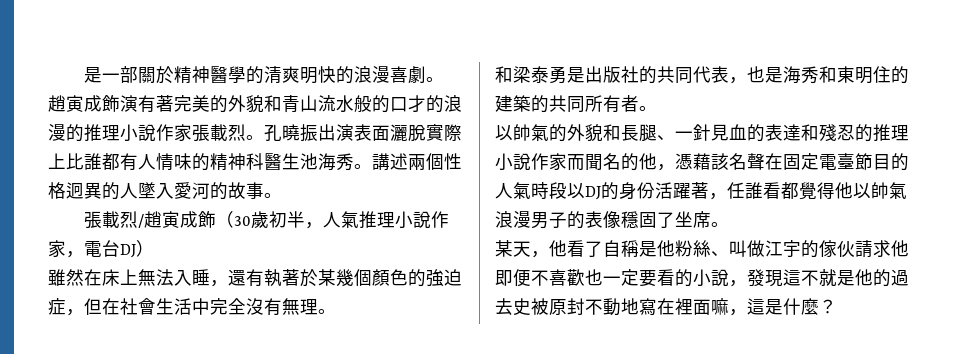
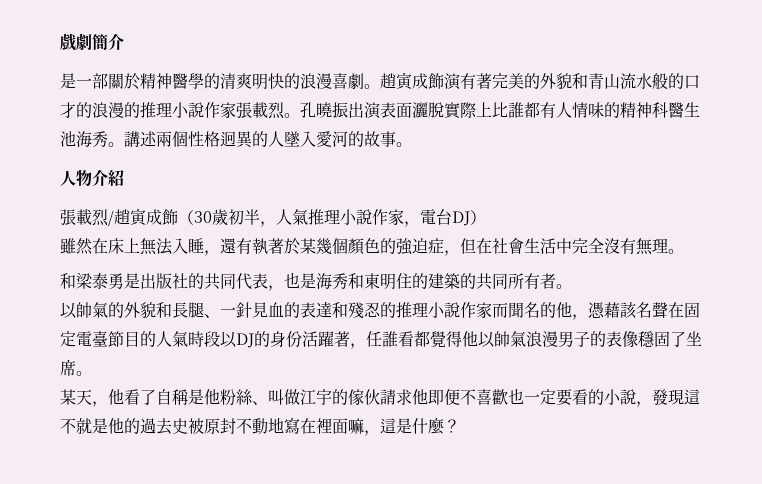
+ 戲劇簡介
+ 人物介紹

